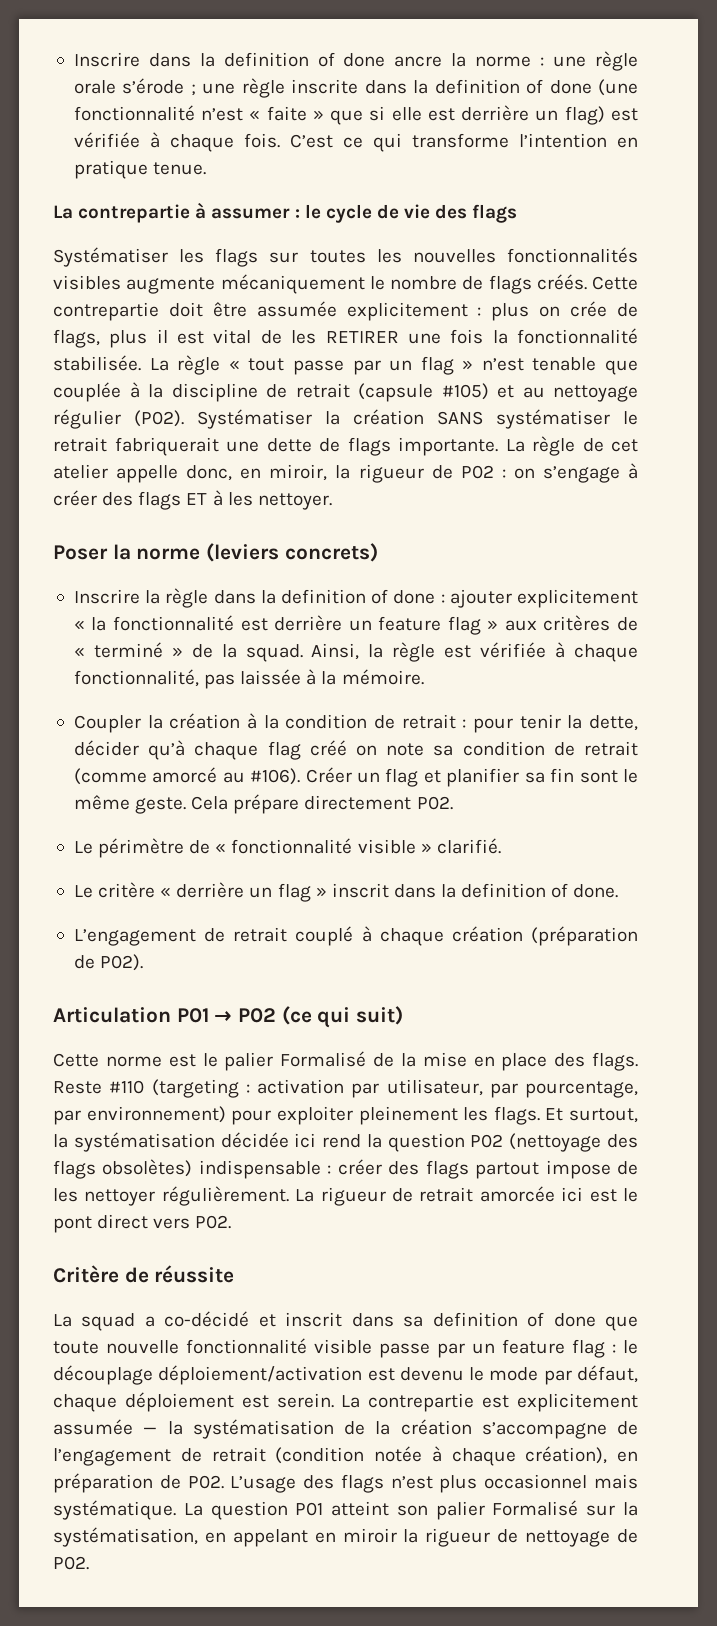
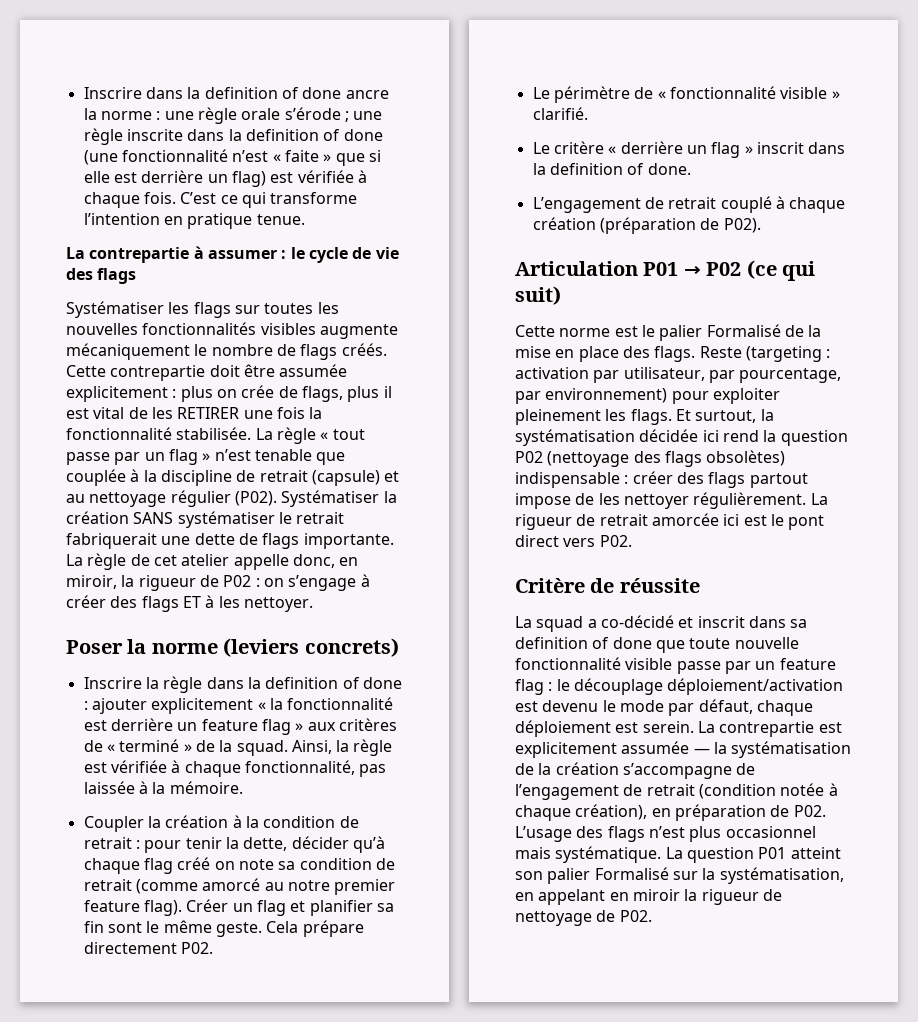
- La règle « tout passe par un flag » n’est tenable que couplée à la discipline de retrait (capsule #105) et au nettoyage régulier (P02).
+ La règle « tout passe par un flag » n’est tenable que couplée à la discipline de retrait (capsule) et au nettoyage régulier (P02).
- Coupler la création à la condition de retrait : pour tenir la dette, décider qu’à chaque flag créé on note sa condition de retrait (comme amorcé au #106).
+ Coupler la création à la condition de retrait : pour tenir la dette, décider qu’à chaque flag créé on note sa condition de retrait (comme amorcé au notre premier feature flag).
- Reste #110 (targeting : activation par utilisateur, par pourcentage, par environnement) pour exploiter pleinement les flags.
+ Reste (targeting : activation par utilisateur, par pourcentage, par environnement) pour exploiter pleinement les flags.

